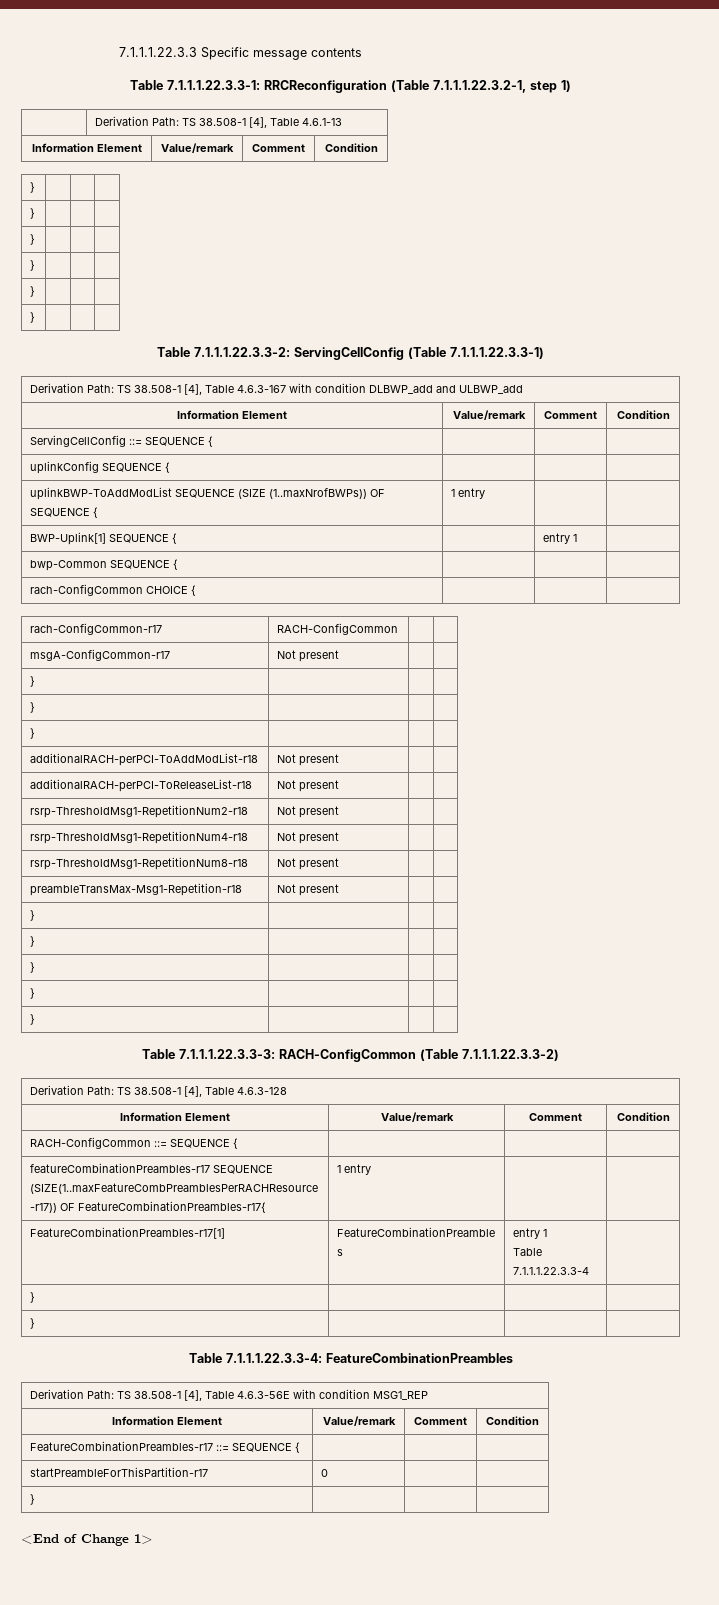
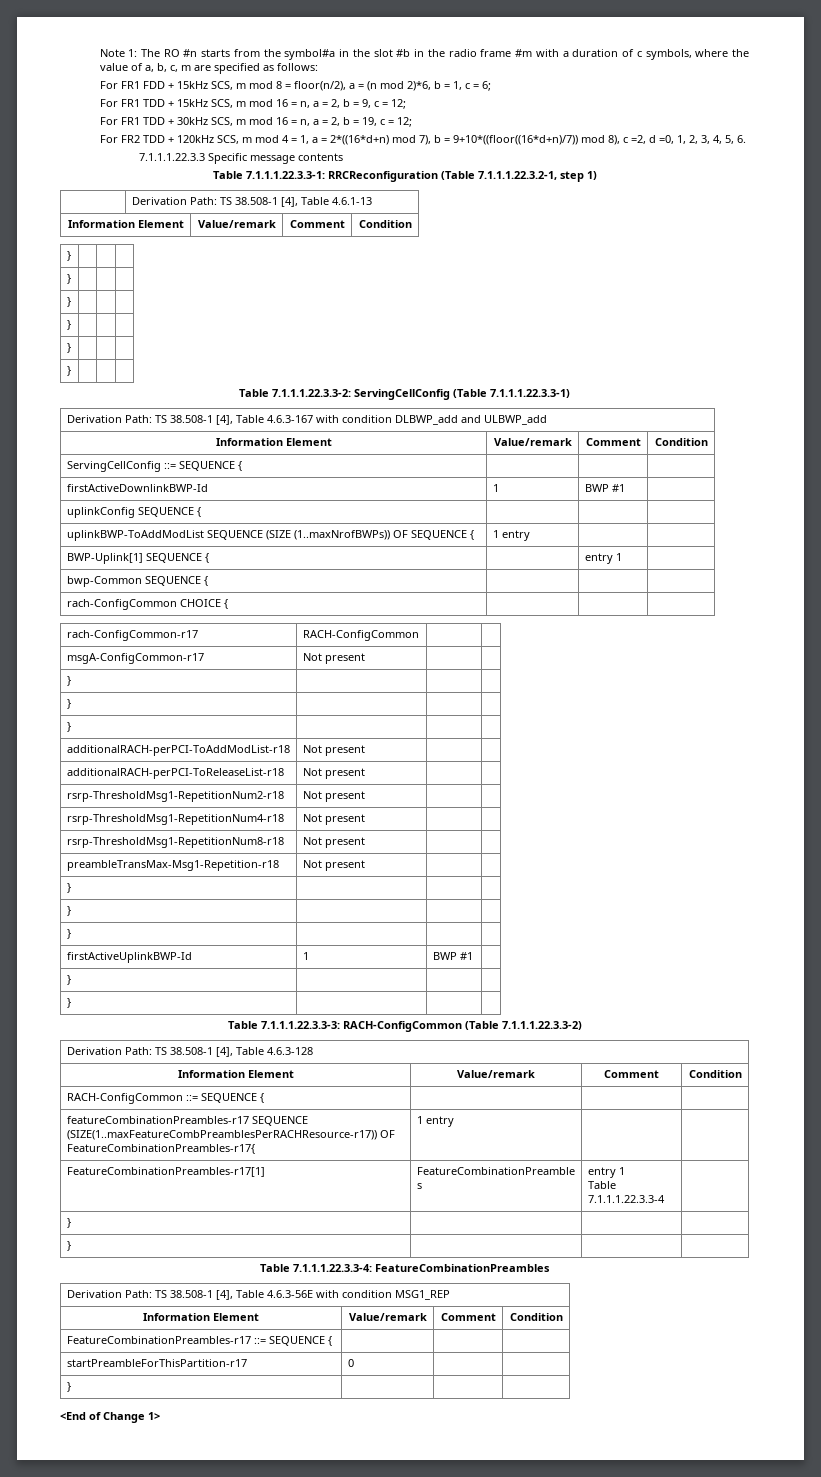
+ Note 1: The RO #n starts from the symbol#a in the slot #b in the radio frame #m with a duration of c symbols, where the value of a, b, c, m are specified as follows:
+ For FR1 FDD + 15kHz SCS, m mod 8 = floor(n/2), a = (n mod 2)*6, b = 1, c = 6;
+ For FR1 TDD + 15kHz SCS, m mod 16 = n, a = 2, b = 9, c = 12;
+ For FR1 TDD + 30kHz SCS, m mod 16 = n, a = 2, b = 19, c = 12;
+ For FR2 TDD + 120kHz SCS, m mod 4 = 1, a = 2*((16*d+n) mod 7), b = 9+10*((floor((16*d+n)/7)) mod 8), c =2, d =0, 1, 2, 3, 4, 5, 6.
+ firstActiveDownlinkBWP-Id | 1 | BWP #1 |
+ firstActiveUplinkBWP-Id | 1 | BWP #1 |

